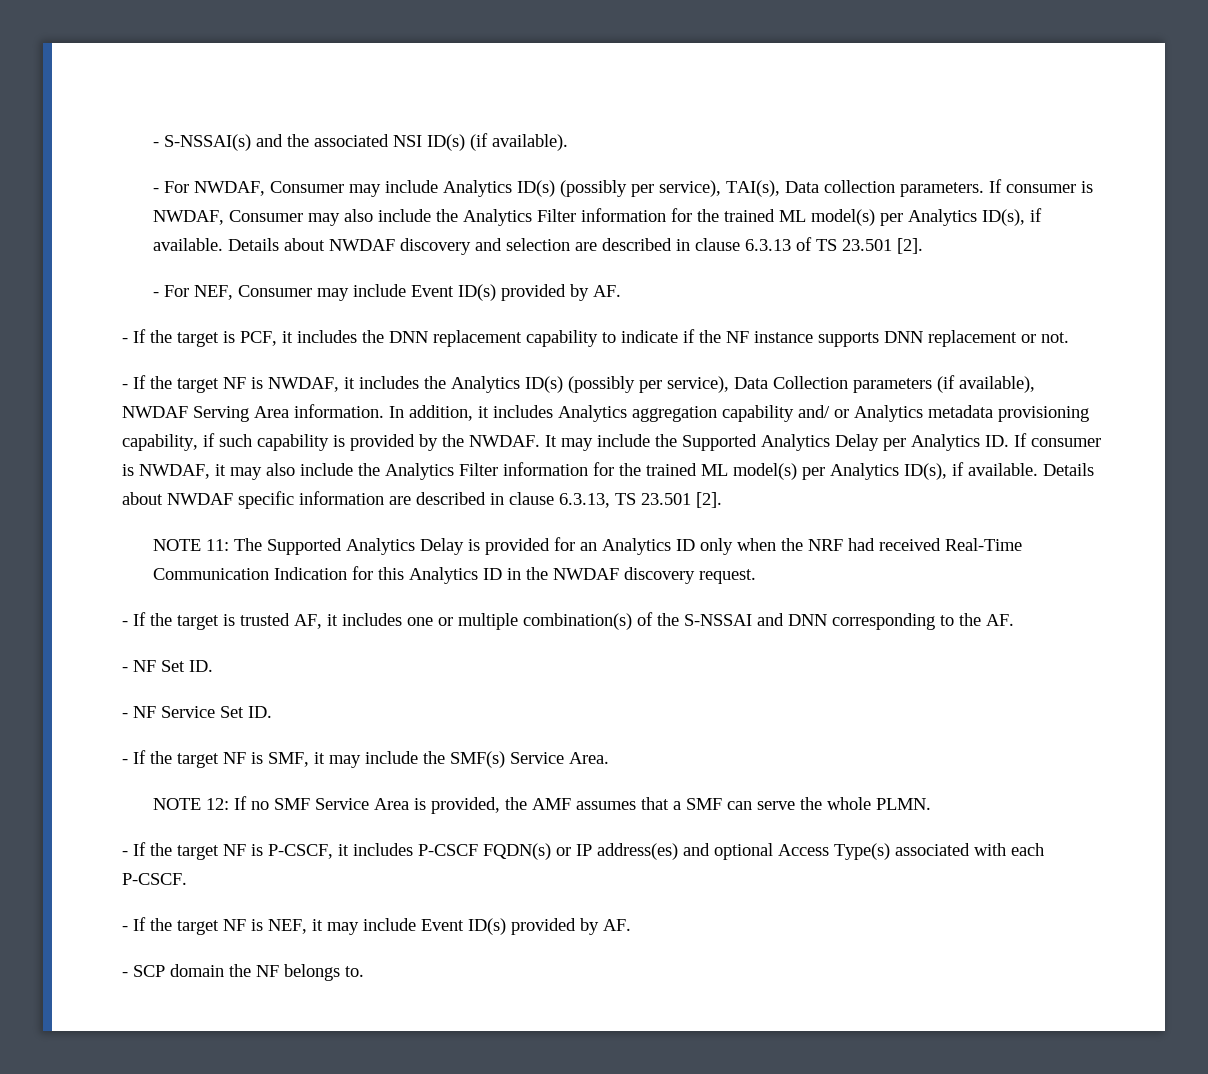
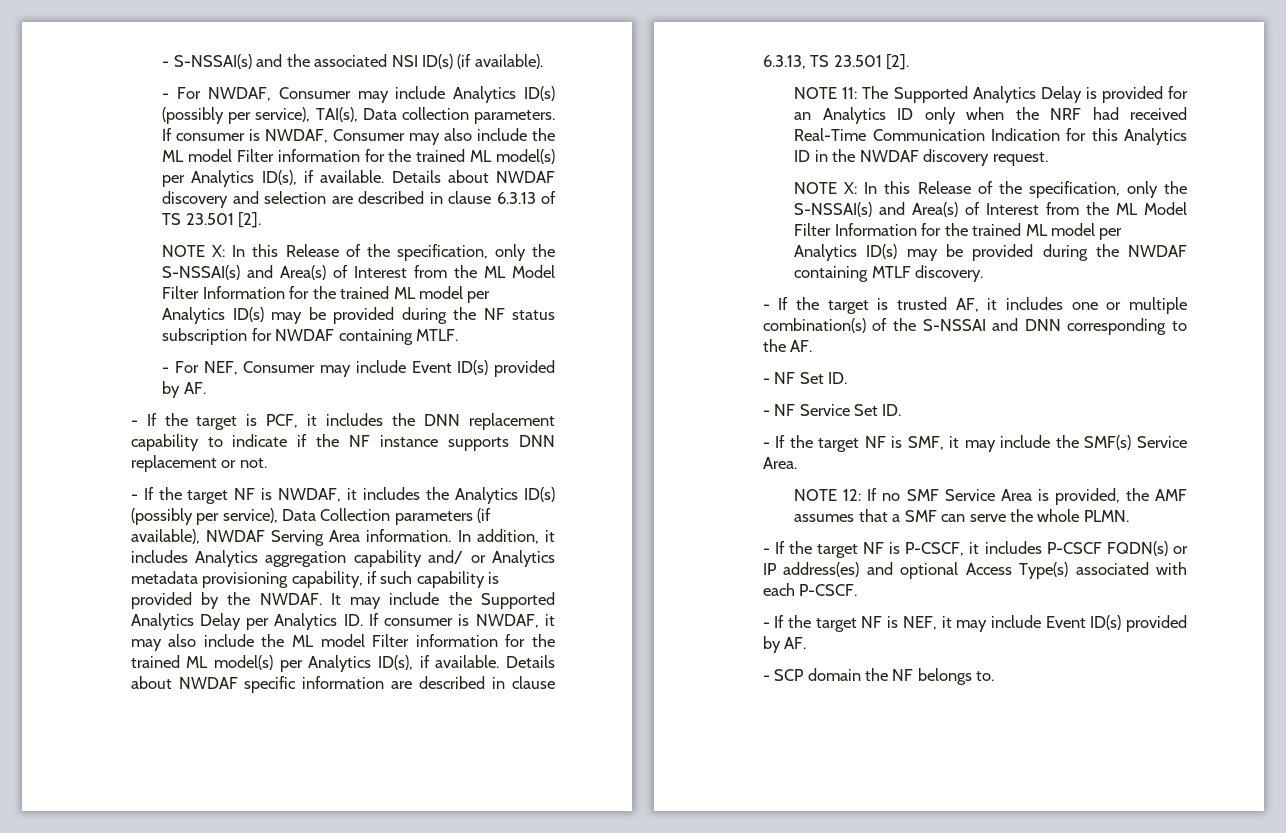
- If consumer is NWDAF, Consumer may also include the Analytics Filter information for the trained ML model(s) per Analytics ID(s), if available.
+ If consumer is NWDAF, Consumer may also include the ML model Filter information for the trained ML model(s) per Analytics ID(s), if available.
+ NOTE X: In this Release of the specification, only the S-NSSAI(s) and Area(s) of Interest from the ML Model Filter Information for the trained ML model per Analytics ID(s) may be provided during the NF status subscription for NWDAF containing MTLF.
- It may include the Supported Analytics Delay per Analytics ID. If consumer is NWDAF, it may also include the Analytics Filter information for the trained ML model(s) per Analytics ID(s), if available.
+ It may include the Supported Analytics Delay per Analytics ID. If consumer is NWDAF, it may also include the ML model Filter information for the trained ML model(s) per Analytics ID(s), if available.
+ NOTE X: In this Release of the specification, only the S-NSSAI(s) and Area(s) of Interest from the ML Model Filter Information for the trained ML model per Analytics ID(s) may be provided during the NWDAF containing MTLF discovery.

